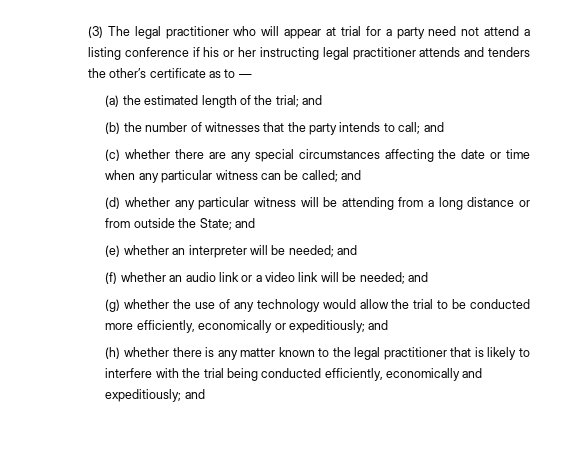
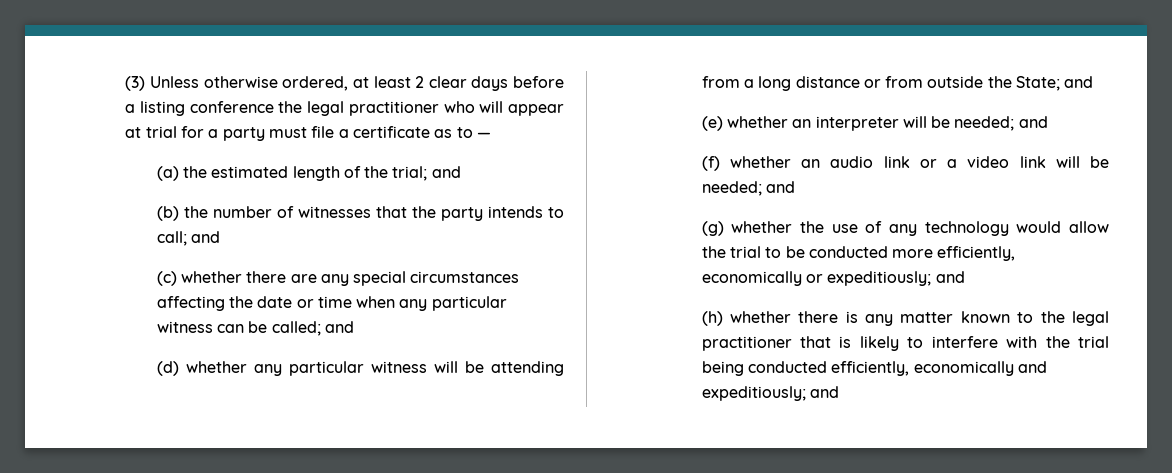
- (3) The legal practitioner who will appear at trial for a party need not attend a listing conference if his or her instructing legal practitioner attends and tenders the other’s certificate as to —
+ (3) Unless otherwise ordered, at least 2 clear days before a listing conference the legal practitioner who will appear at trial for a party must file a certificate as to —

